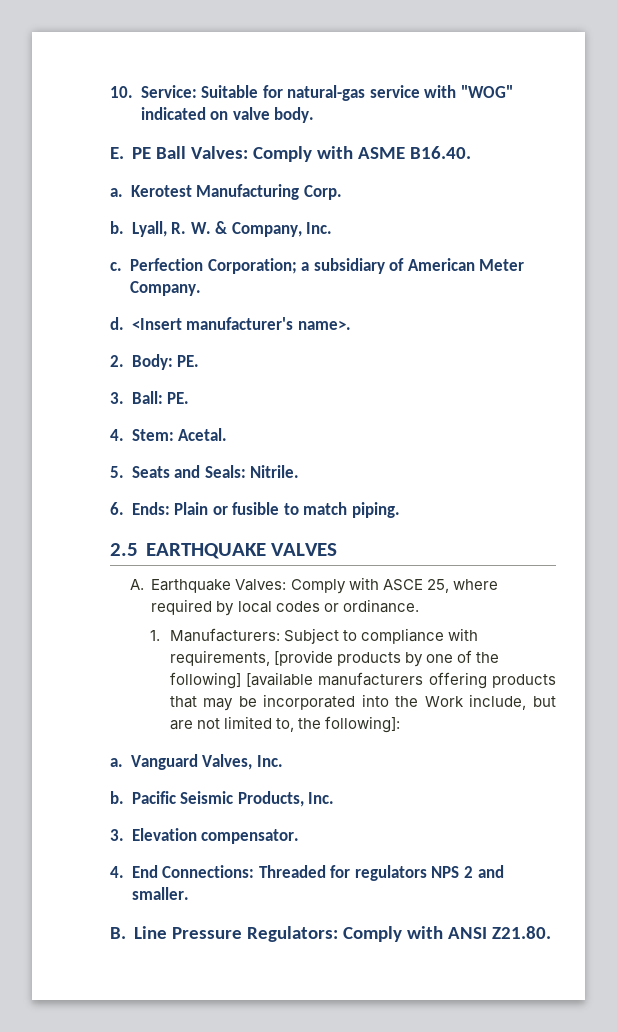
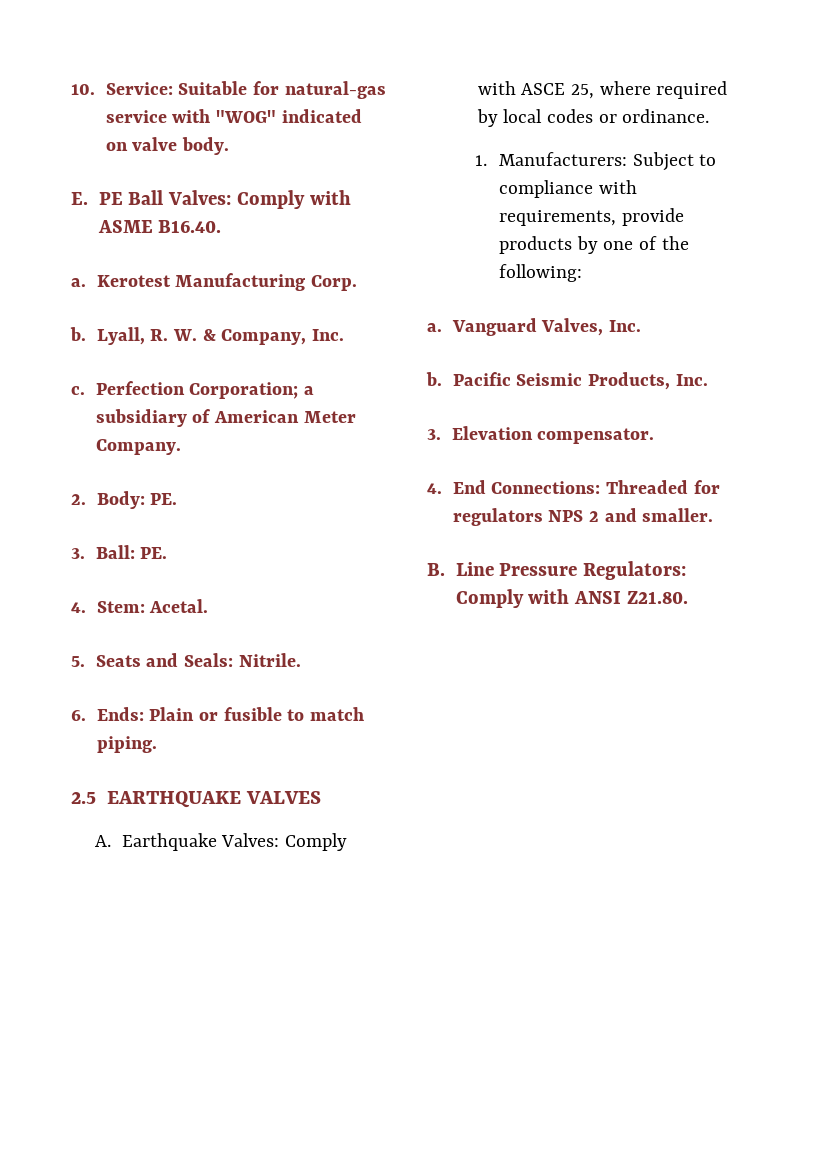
- d. <Insert manufacturer's name>.
- 1. Manufacturers: Subject to compliance with requirements, [provide products by one of the following] [available manufacturers offering products that may be incorporated into the Work include, but are not limited to, the following]:
+ 1. Manufacturers: Subject to compliance with requirements, provide products by one of the following:

